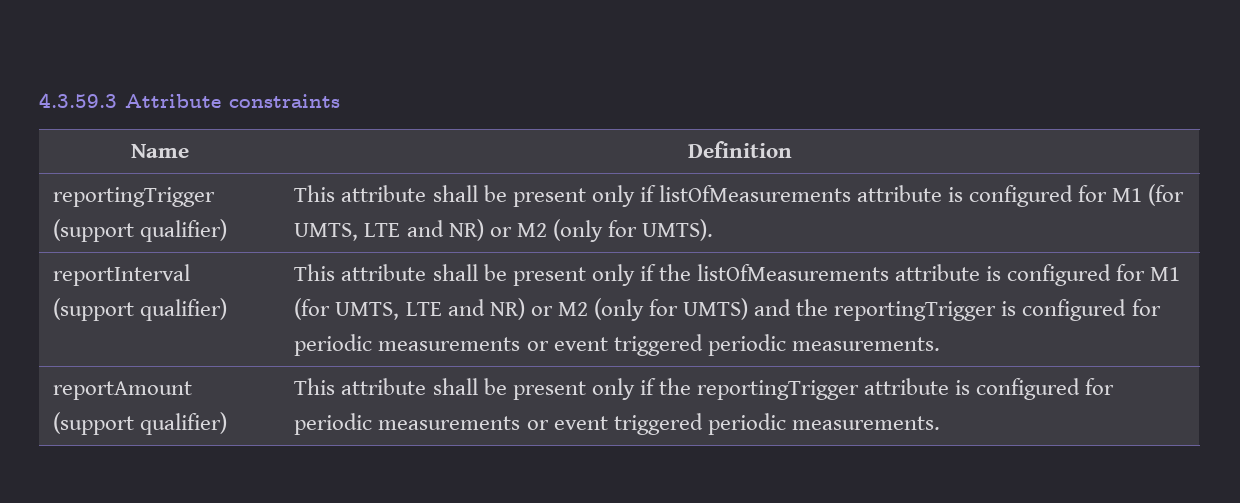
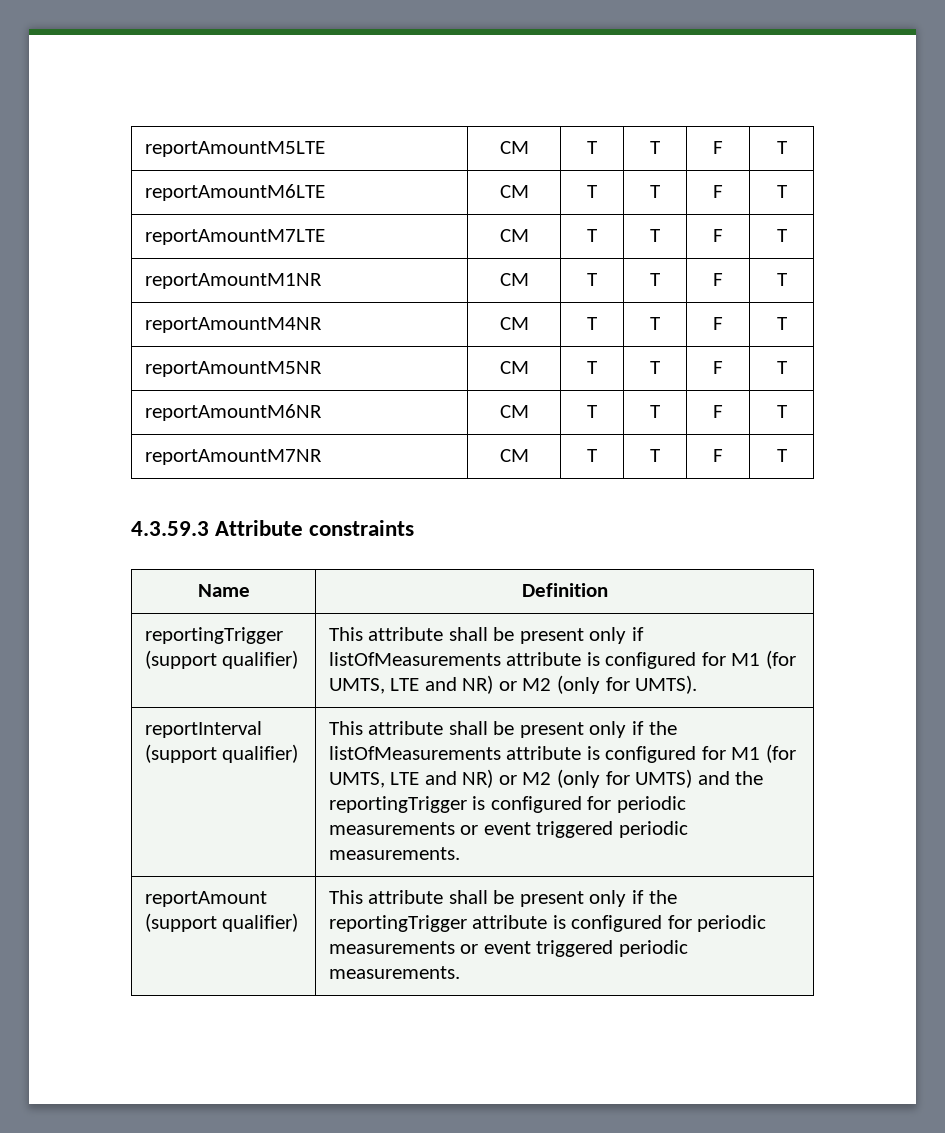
+ reportAmountM5LTE | CM | T | T | F | T
+ reportAmountM6LTE | CM | T | T | F | T
+ reportAmountM7LTE | CM | T | T | F | T
+ reportAmountM1NR | CM | T | T | F | T
+ reportAmountM4NR | CM | T | T | F | T
+ reportAmountM5NR | CM | T | T | F | T
+ reportAmountM6NR | CM | T | T | F | T
+ reportAmountM7NR | CM | T | T | F | T

